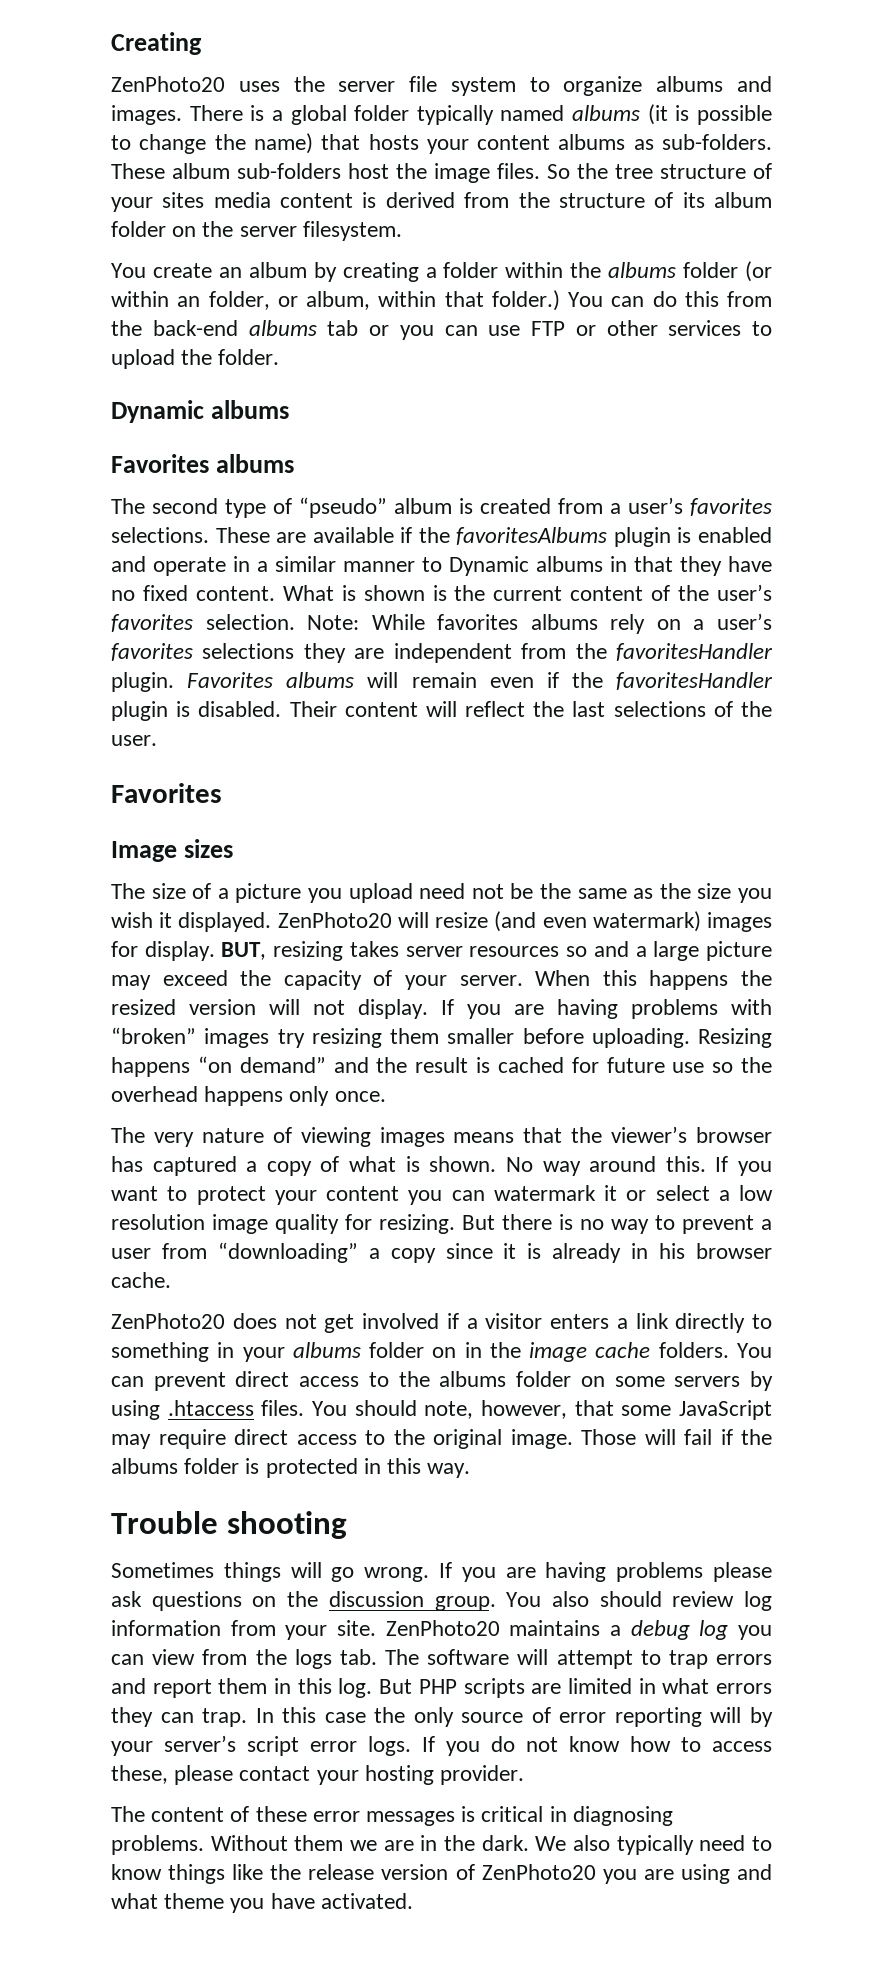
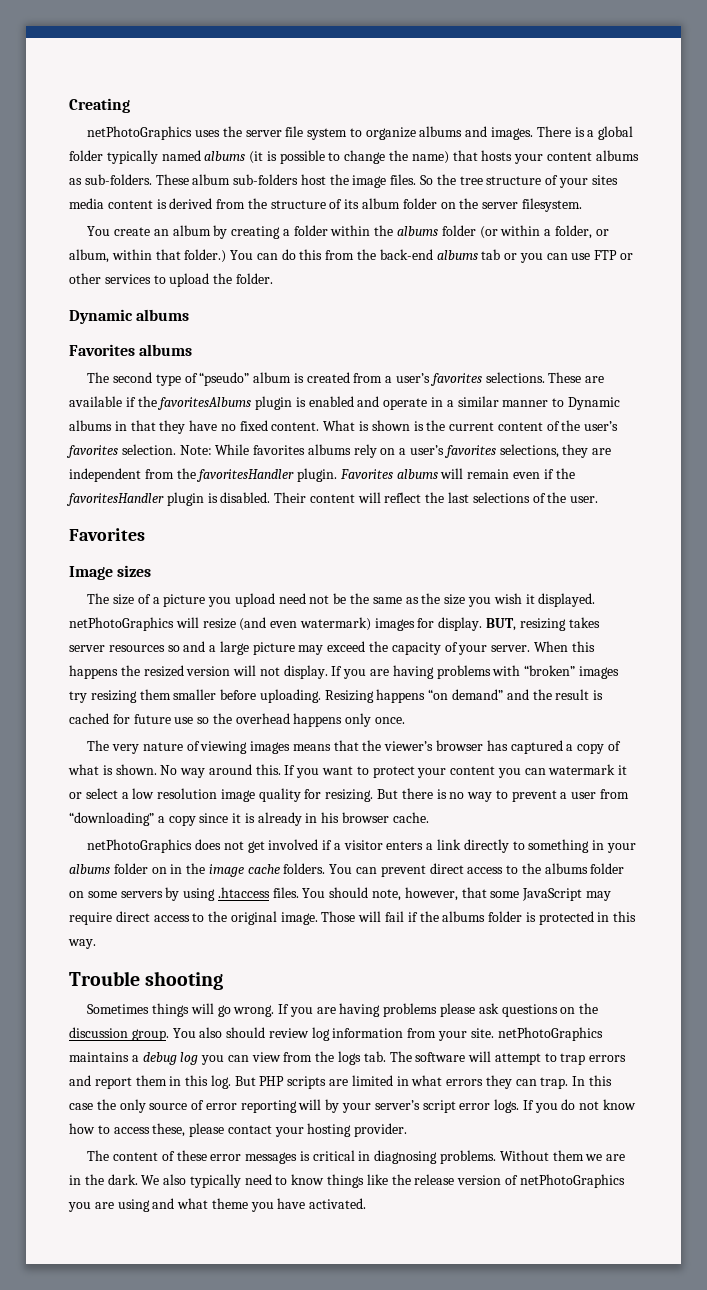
- ZenPhoto20 uses the server file system to organize albums and images.
+ netPhotoGraphics uses the server file system to organize albums and images.
- You create an album by creating a folder within the albums folder (or within an folder, or album, within that folder.)
+ You create an album by creating a folder within the albums folder (or within a folder, or album, within that folder.)
- Note: While favorites albums rely on a user’s favorites selections they are independent from the favoritesHandler plugin.
+ Note: While favorites albums rely on a user’s favorites selections, they are independent from the favoritesHandler plugin.
- The size of a picture you upload need not be the same as the size you wish it displayed. ZenPhoto20 will resize (and even watermark) images for display.
+ The size of a picture you upload need not be the same as the size you wish it displayed. netPhotoGraphics will resize (and even watermark) images for display.
- ZenPhoto20 does not get involved if a visitor enters a link directly to something in your albums folder on in the image cache folders.
+ netPhotoGraphics does not get involved if a visitor enters a link directly to something in your albums folder on in the image cache folders.
- You also should review log information from your site. ZenPhoto20 maintains a debug log you can view from the logs tab. The software will attempt to trap errors and report them in this log.
+ You also should review log information from your site. netPhotoGraphics maintains a debug log you can view from the logs tab. The software will attempt to trap errors and report them in this log.
- We also typically need to know things like the release version of ZenPhoto20 you are using and what theme you have activated.
+ We also typically need to know things like the release version of netPhotoGraphics you are using and what theme you have activated.

